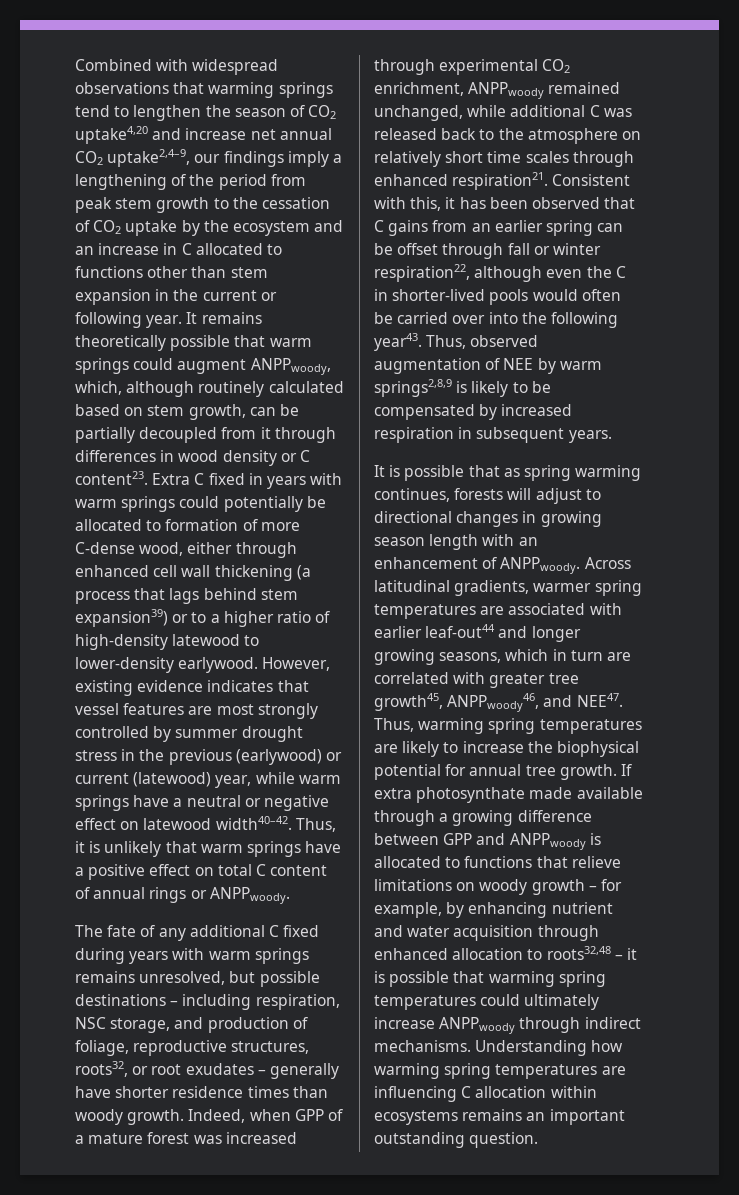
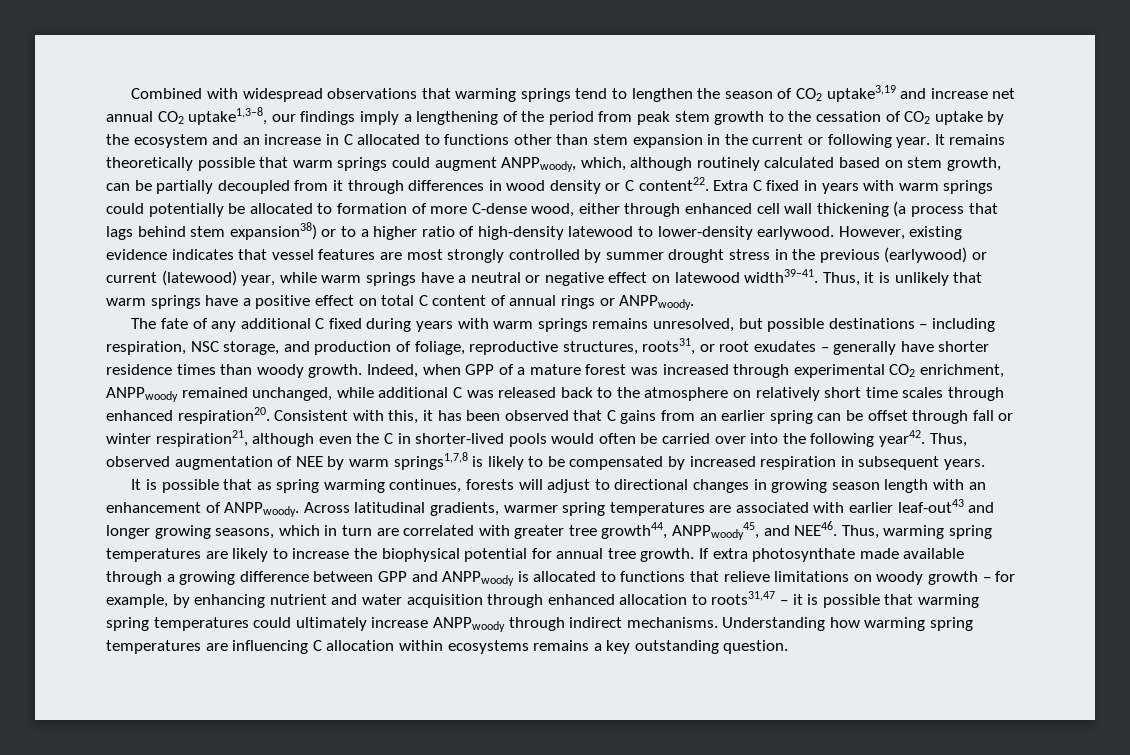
- Combined with widespread observations that warming springs tend to lengthen the season of CO2 uptake4,20 and increase net annual CO2 uptake2,4–9, our findings imply a lengthening of the period from peak stem growth to the cessation of CO2 uptake by the ecosystem and an increase in C allocated to functions other than stem expansion in the current or following year.
+ Combined with widespread observations that warming springs tend to lengthen the season of CO2 uptake3,19 and increase net annual CO2 uptake1,3–8, our findings imply a lengthening of the period from peak stem growth to the cessation of CO2 uptake by the ecosystem and an increase in C allocated to functions other than stem expansion in the current or following year.
- It remains theoretically possible that warm springs could augment ANPPwoody, which, although routinely calculated based on stem growth, can be partially decoupled from it through differences in wood density or C content23.
+ It remains theoretically possible that warm springs could augment ANPPwoody, which, although routinely calculated based on stem growth, can be partially decoupled from it through differences in wood density or C content22.
- Extra C fixed in years with warm springs could potentially be allocated to formation of more C-dense wood, either through enhanced cell wall thickening (a process that lags behind stem expansion39) or to a higher ratio of high-density latewood to lower-density earlywood.
+ Extra C fixed in years with warm springs could potentially be allocated to formation of more C-dense wood, either through enhanced cell wall thickening (a process that lags behind stem expansion38) or to a higher ratio of high-density latewood to lower-density earlywood.
- However, existing evidence indicates that vessel features are most strongly controlled by summer drought stress in the previous (earlywood) or current (latewood) year, while warm springs have a neutral or negative effect on latewood width40–42.
+ However, existing evidence indicates that vessel features are most strongly controlled by summer drought stress in the previous (earlywood) or current (latewood) year, while warm springs have a neutral or negative effect on latewood width39–41.
- The fate of any additional C fixed during years with warm springs remains unresolved, but possible destinations – including respiration, NSC storage, and production of foliage, reproductive structures, roots32, or root exudates – generally have shorter residence times than woody growth.
+ The fate of any additional C fixed during years with warm springs remains unresolved, but possible destinations – including respiration, NSC storage, and production of foliage, reproductive structures, roots31, or root exudates – generally have shorter residence times than woody growth.
- Indeed, when GPP of a mature forest was increased through experimental CO2 enrichment, ANPPwoody remained unchanged, while additional C was released back to the atmosphere on relatively short time scales through enhanced respiration21.
+ Indeed, when GPP of a mature forest was increased through experimental CO2 enrichment, ANPPwoody remained unchanged, while additional C was released back to the atmosphere on relatively short time scales through enhanced respiration20.
- Consistent with this, it has been observed that C gains from an earlier spring can be offset through fall or winter respiration22, although even the C in shorter-lived pools would often be carried over into the following year43.
+ Consistent with this, it has been observed that C gains from an earlier spring can be offset through fall or winter respiration21, although even the C in shorter-lived pools would often be carried over into the following year42.
- Thus, observed augmentation of NEE by warm springs2,8,9 is likely to be compensated by increased respiration in subsequent years.
+ Thus, observed augmentation of NEE by warm springs1,7,8 is likely to be compensated by increased respiration in subsequent years.
- Across latitudinal gradients, warmer spring temperatures are associated with earlier leaf-out44 and longer growing seasons, which in turn are correlated with greater tree growth45, ANPPwoody46, and NEE47.
+ Across latitudinal gradients, warmer spring temperatures are associated with earlier leaf-out43 and longer growing seasons, which in turn are correlated with greater tree growth44, ANPPwoody45, and NEE46.
- If extra photosynthate made available through a growing difference between GPP and ANPPwoody is allocated to functions that relieve limitations on woody growth – for example, by enhancing nutrient and water acquisition through enhanced allocation to roots32,48 – it is possible that warming spring temperatures could ultimately increase ANPPwoody through indirect mechanisms.
+ If extra photosynthate made available through a growing difference between GPP and ANPPwoody is allocated to functions that relieve limitations on woody growth – for example, by enhancing nutrient and water acquisition through enhanced allocation to roots31,47 – it is possible that warming spring temperatures could ultimately increase ANPPwoody through indirect mechanisms.
- Understanding how warming spring temperatures are influencing C allocation within ecosystems remains an important outstanding question.
+ Understanding how warming spring temperatures are influencing C allocation within ecosystems remains a key outstanding question.

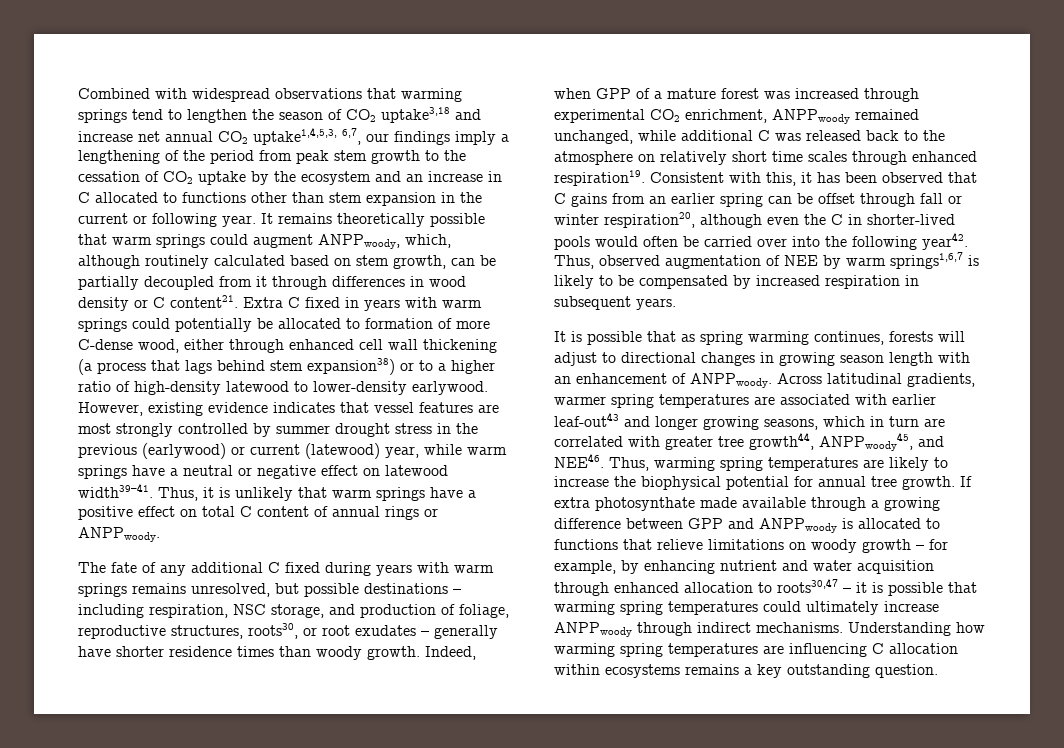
- Combined with widespread observations that warming springs tend to lengthen the season of CO2 uptake3,19 and increase net annual CO2 uptake1,3–8, our findings imply a lengthening of the period from peak stem growth to the cessation of CO2 uptake by the ecosystem and an increase in C allocated to functions other than stem expansion in the current or following year.
+ Combined with widespread observations that warming springs tend to lengthen the season of CO2 uptake3,18 and increase net annual CO2 uptake1,4,5,3, 6,7, our findings imply a lengthening of the period from peak stem growth to the cessation of CO2 uptake by the ecosystem and an increase in C allocated to functions other than stem expansion in the current or following year.
- It remains theoretically possible that warm springs could augment ANPPwoody, which, although routinely calculated based on stem growth, can be partially decoupled from it through differences in wood density or C content22.
+ It remains theoretically possible that warm springs could augment ANPPwoody, which, although routinely calculated based on stem growth, can be partially decoupled from it through differences in wood density or C content21.
- The fate of any additional C fixed during years with warm springs remains unresolved, but possible destinations – including respiration, NSC storage, and production of foliage, reproductive structures, roots31, or root exudates – generally have shorter residence times than woody growth.
+ The fate of any additional C fixed during years with warm springs remains unresolved, but possible destinations – including respiration, NSC storage, and production of foliage, reproductive structures, roots30, or root exudates – generally have shorter residence times than woody growth.
- Indeed, when GPP of a mature forest was increased through experimental CO2 enrichment, ANPPwoody remained unchanged, while additional C was released back to the atmosphere on relatively short time scales through enhanced respiration20.
+ Indeed, when GPP of a mature forest was increased through experimental CO2 enrichment, ANPPwoody remained unchanged, while additional C was released back to the atmosphere on relatively short time scales through enhanced respiration19.
- Consistent with this, it has been observed that C gains from an earlier spring can be offset through fall or winter respiration21, although even the C in shorter-lived pools would often be carried over into the following year42.
+ Consistent with this, it has been observed that C gains from an earlier spring can be offset through fall or winter respiration20, although even the C in shorter-lived pools would often be carried over into the following year42.
- Thus, observed augmentation of NEE by warm springs1,7,8 is likely to be compensated by increased respiration in subsequent years.
+ Thus, observed augmentation of NEE by warm springs1,6,7 is likely to be compensated by increased respiration in subsequent years.
- If extra photosynthate made available through a growing difference between GPP and ANPPwoody is allocated to functions that relieve limitations on woody growth – for example, by enhancing nutrient and water acquisition through enhanced allocation to roots31,47 – it is possible that warming spring temperatures could ultimately increase ANPPwoody through indirect mechanisms.
+ If extra photosynthate made available through a growing difference between GPP and ANPPwoody is allocated to functions that relieve limitations on woody growth – for example, by enhancing nutrient and water acquisition through enhanced allocation to roots30,47 – it is possible that warming spring temperatures could ultimately increase ANPPwoody through indirect mechanisms.

